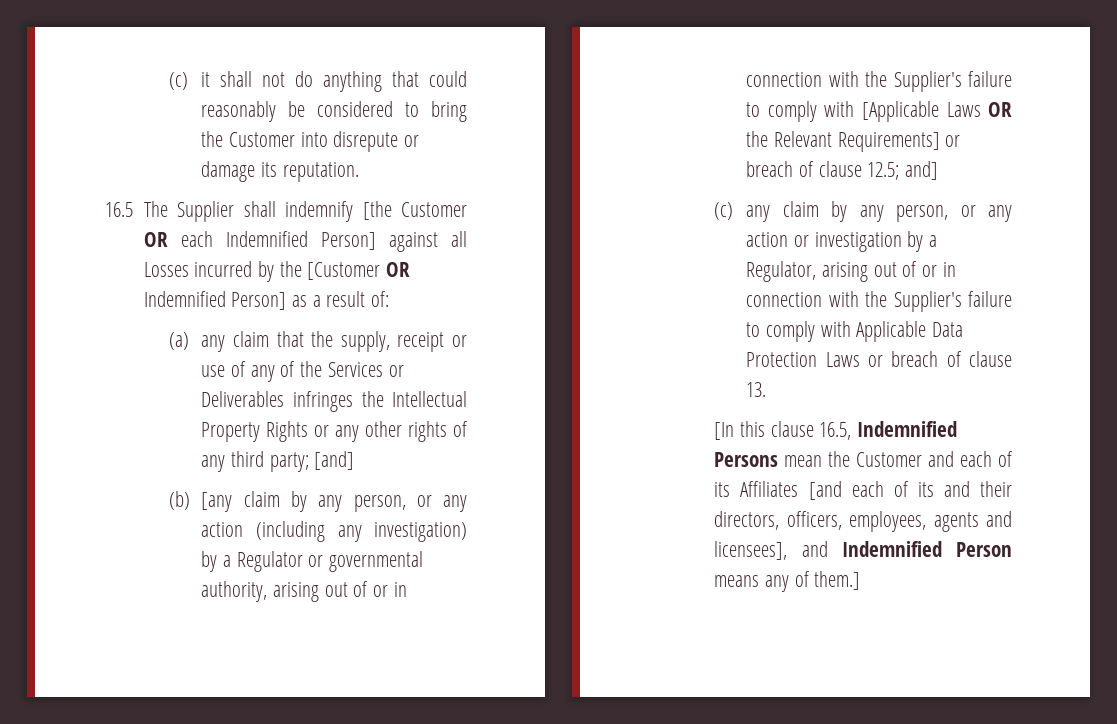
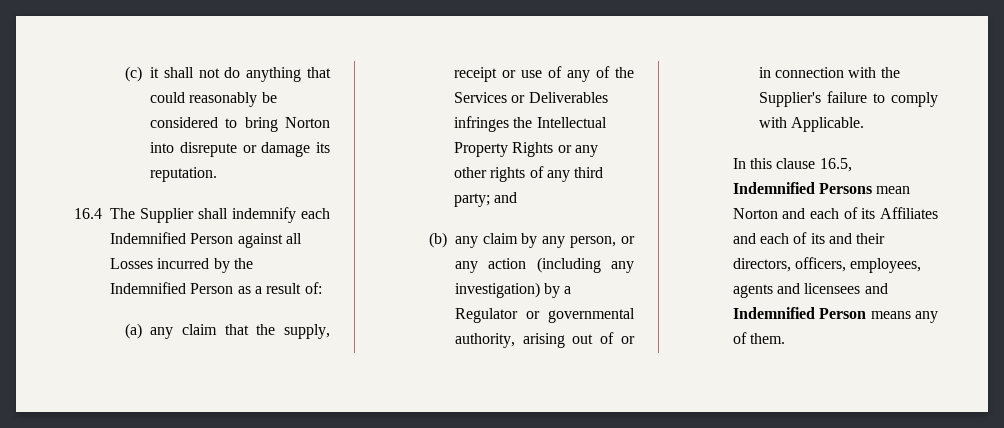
- (c) it shall not do anything that could reasonably be considered to bring the Customer into disrepute or damage its reputation.
+ (c) it shall not do anything that could reasonably be considered to bring Norton into disrepute or damage its reputation.
- 16.5 The Supplier shall indemnify [the Customer OR each Indemnified Person] against all Losses incurred by the [Customer OR Indemnified Person] as a result of:
+ 16.4 The Supplier shall indemnify each Indemnified Person against all Losses incurred by the Indemnified Person as a result of:
- (a) any claim that the supply, receipt or use of any of the Services or Deliverables infringes the Intellectual Property Rights or any other rights of any third party; [and]
+ (a) any claim that the supply, receipt or use of any of the Services or Deliverables infringes the Intellectual Property Rights or any other rights of any third party; and
- (b) [any claim by any person, or any action (including any investigation) by a Regulator or governmental authority, arising out of or in connection with the Supplier's failure to comply with [Applicable Laws OR the Relevant Requirements] or breach of clause 12.5; and]
- (c) any claim by any person, or any action or investigation by a Regulator, arising out of or in connection with the Supplier's failure to comply with Applicable Data Protection Laws or breach of clause 13.
- [In this clause 16.5, Indemnified Persons mean the Customer and each of its Affiliates [and each of its and their directors, officers, employees, agents and licensees], and Indemnified Person means any of them.]
+ (b) any claim by any person, or any action (including any investigation) by a Regulator or governmental authority, arising out of or in connection with the Supplier's failure to comply with Applicable.
+ In this clause 16.5, Indemnified Persons mean Norton and each of its Affiliates and each of its and their directors, officers, employees, agents and licensees and Indemnified Person means any of them.

